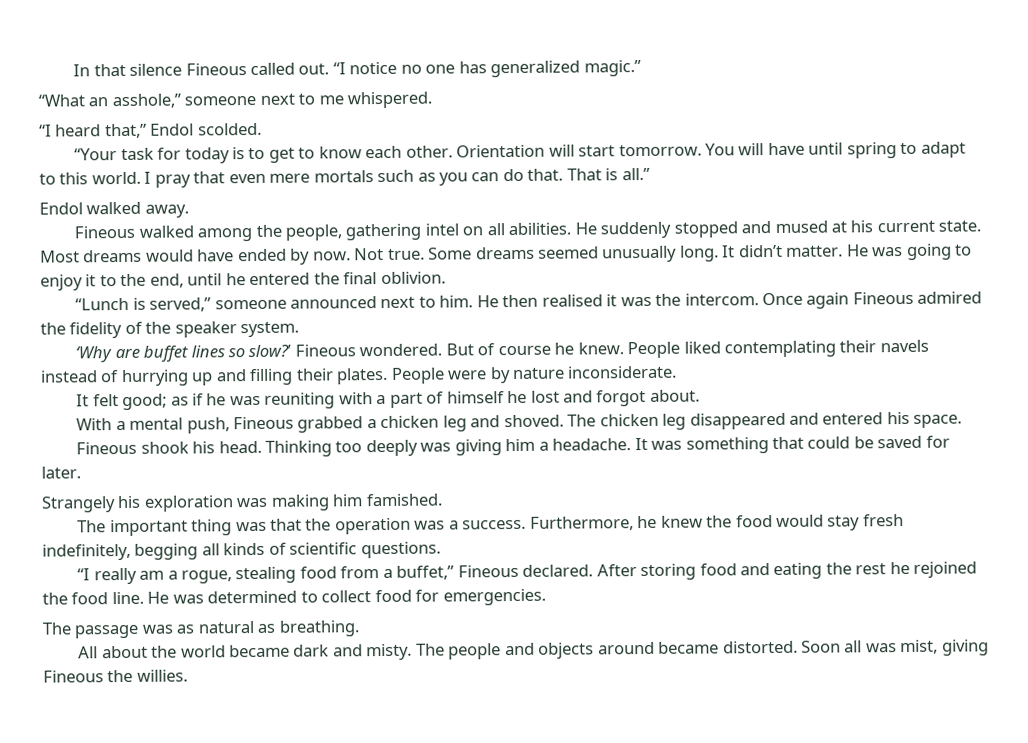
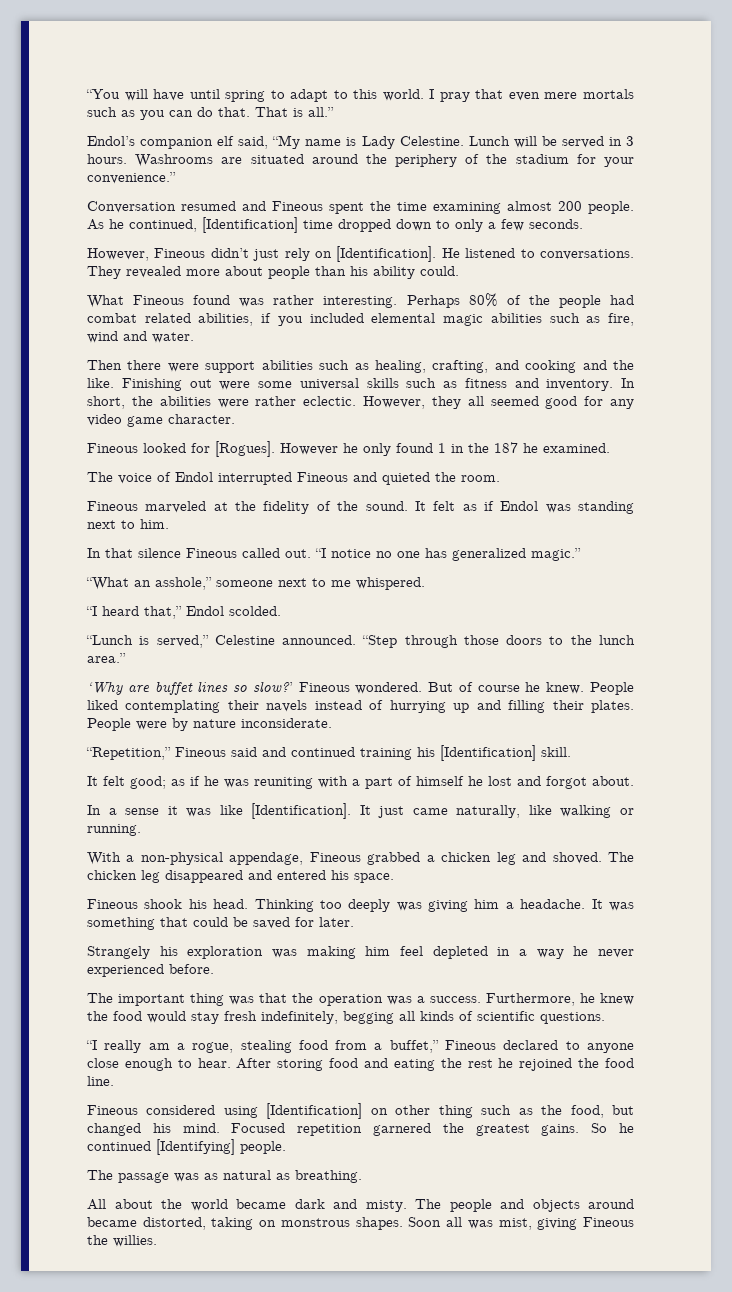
+ “You will have until spring to adapt to this world. I pray that even mere mortals such as you can do that. That is all.”
+ Endol’s companion elf said, “My name is Lady Celestine. Lunch will be served in 3 hours. Washrooms are situated around the periphery of the stadium for your convenience.”
+ Conversation resumed and Fineous spent the time examining almost 200 people. As he continued, [Identification] time dropped down to only a few seconds.
+ However, Fineous didn’t just rely on [Identification]. He listened to conversations. They revealed more about people than his ability could.
+ What Fineous found was rather interesting. Perhaps 80% of the people had combat related abilities, if you included elemental magic abilities such as fire, wind and water.
+ Then there were support abilities such as healing, crafting, and cooking and the like. Finishing out were some universal skills such as fitness and inventory. In short, the abilities were rather eclectic. However, they all seemed good for any video game character.
+ Fineous looked for [Rogues]. However he only found 1 in the 187 he examined.
+ The voice of Endol interrupted Fineous and quieted the room.
+ Fineous marveled at the fidelity of the sound. It felt as if Endol was standing next to him.
- “Your task for today is to get to know each other. Orientation will start tomorrow. You will have until spring to adapt to this world. I pray that even mere mortals such as you can do that. That is all.”
- Endol walked away.
- Fineous walked among the people, gathering intel on all abilities. He suddenly stopped and mused at his current state. Most dreams would have ended by now. Not true. Some dreams seemed unusually long. It didn’t matter. He was going to enjoy it to the end, until he entered the final oblivion.
- “Lunch is served,” someone announced next to him. He then realised it was the intercom. Once again Fineous admired the fidelity of the speaker system.
+ “Lunch is served,” Celestine announced. “Step through those doors to the lunch area.”
+ “Repetition,” Fineous said and continued training his [Identification] skill.
+ In a sense it was like [Identification]. It just came naturally, like walking or running.
- With a mental push, Fineous grabbed a chicken leg and shoved.
+ With a non-physical appendage, Fineous grabbed a chicken leg and shoved.
- Strangely his exploration was making him famished.
+ Strangely his exploration was making him feel depleted in a way he never experienced before.
- “I really am a rogue, stealing food from a buffet,” Fineous declared.
+ “I really am a rogue, stealing food from a buffet,” Fineous declared to anyone close enough to hear.
- After storing food and eating the rest he rejoined the food line. He was determined to collect food for emergencies.
+ After storing food and eating the rest he rejoined the food line.
+ Fineous considered using [Identification] on other thing such as the food, but changed his mind. Focused repetition garnered the greatest gains. So he continued [Identifying] people.
- The people and objects around became distorted.
+ The people and objects around became distorted, taking on monstrous shapes.

